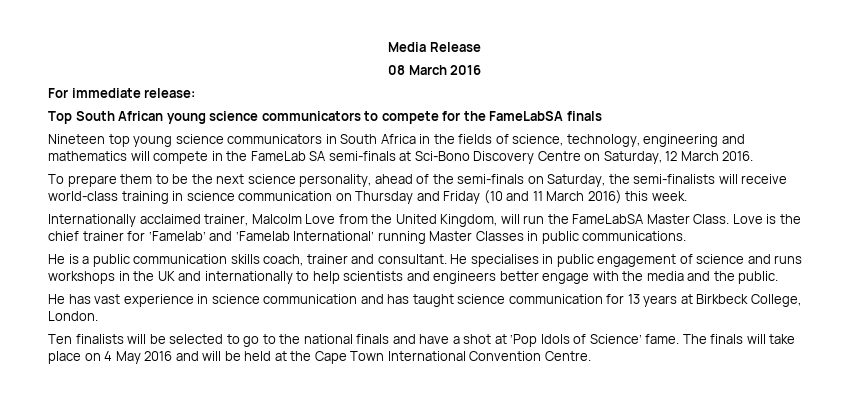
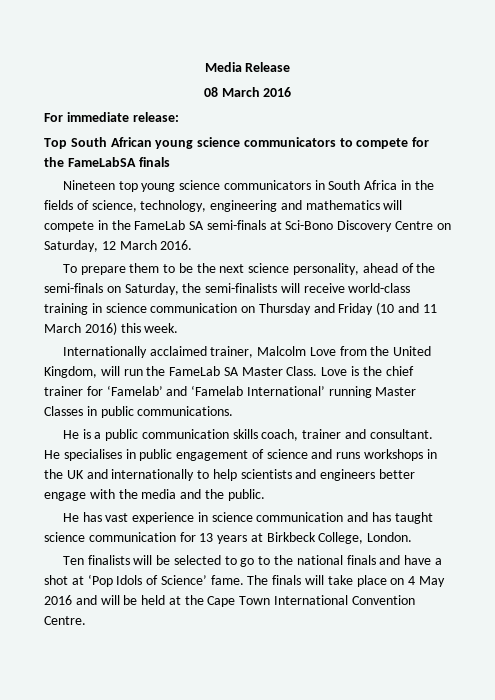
- Internationally acclaimed trainer, Malcolm Love from the United Kingdom, will run the FameLabSA Master Class.
+ Internationally acclaimed trainer, Malcolm Love from the United Kingdom, will run the FameLab SA Master Class.

